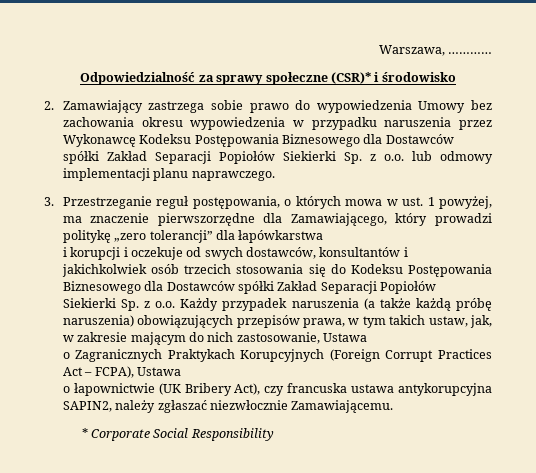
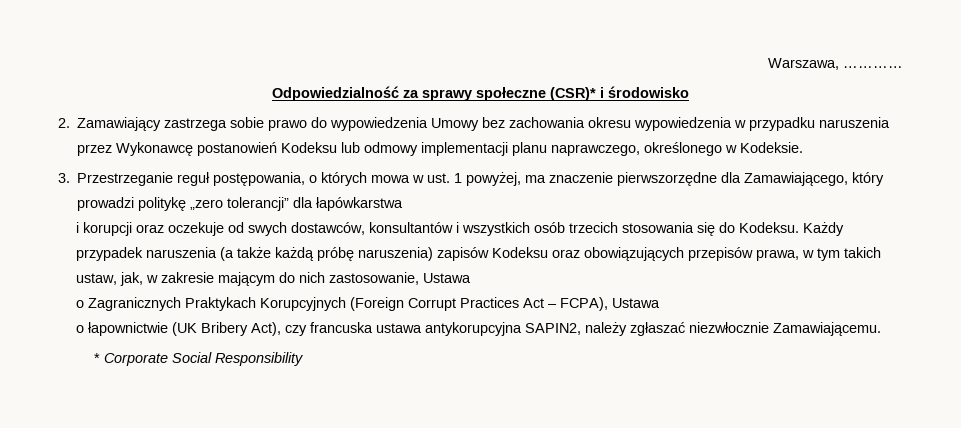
- 2. Zamawiający zastrzega sobie prawo do wypowiedzenia Umowy bez zachowania okresu wypowiedzenia w przypadku naruszenia przez Wykonawcę Kodeksu Postępowania Biznesowego dla Dostawców spółki Zakład Separacji Popiołów Siekierki Sp. z o.o. lub odmowy implementacji planu naprawczego.
+ 2. Zamawiający zastrzega sobie prawo do wypowiedzenia Umowy bez zachowania okresu wypowiedzenia w przypadku naruszenia przez Wykonawcę postanowień Kodeksu lub odmowy implementacji planu naprawczego, określonego w Kodeksie.
- i korupcji i oczekuje od swych dostawców, konsultantów i jakichkolwiek osób trzecich stosowania się do Kodeksu Postępowania Biznesowego dla Dostawców spółki Zakład Separacji Popiołów Siekierki Sp. z o.o. Każdy przypadek naruszenia (a także każdą próbę naruszenia) obowiązujących przepisów prawa, w tym takich ustaw, jak, w zakresie mającym do nich zastosowanie, Ustawa
+ i korupcji oraz oczekuje od swych dostawców, konsultantów i wszystkich osób trzecich stosowania się do Kodeksu. Każdy przypadek naruszenia (a także każdą próbę naruszenia) zapisów Kodeksu oraz obowiązujących przepisów prawa, w tym takich ustaw, jak, w zakresie mającym do nich zastosowanie, Ustawa

